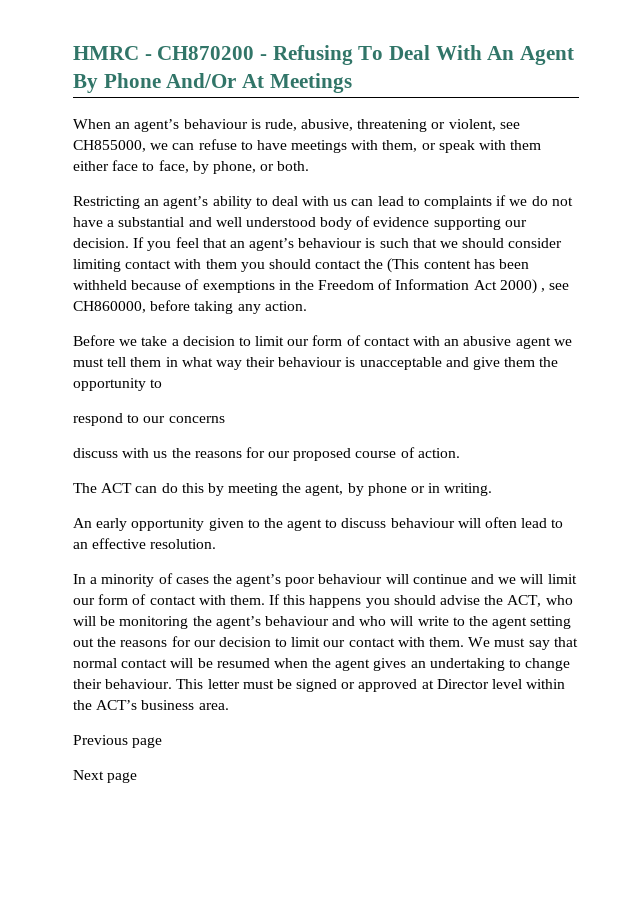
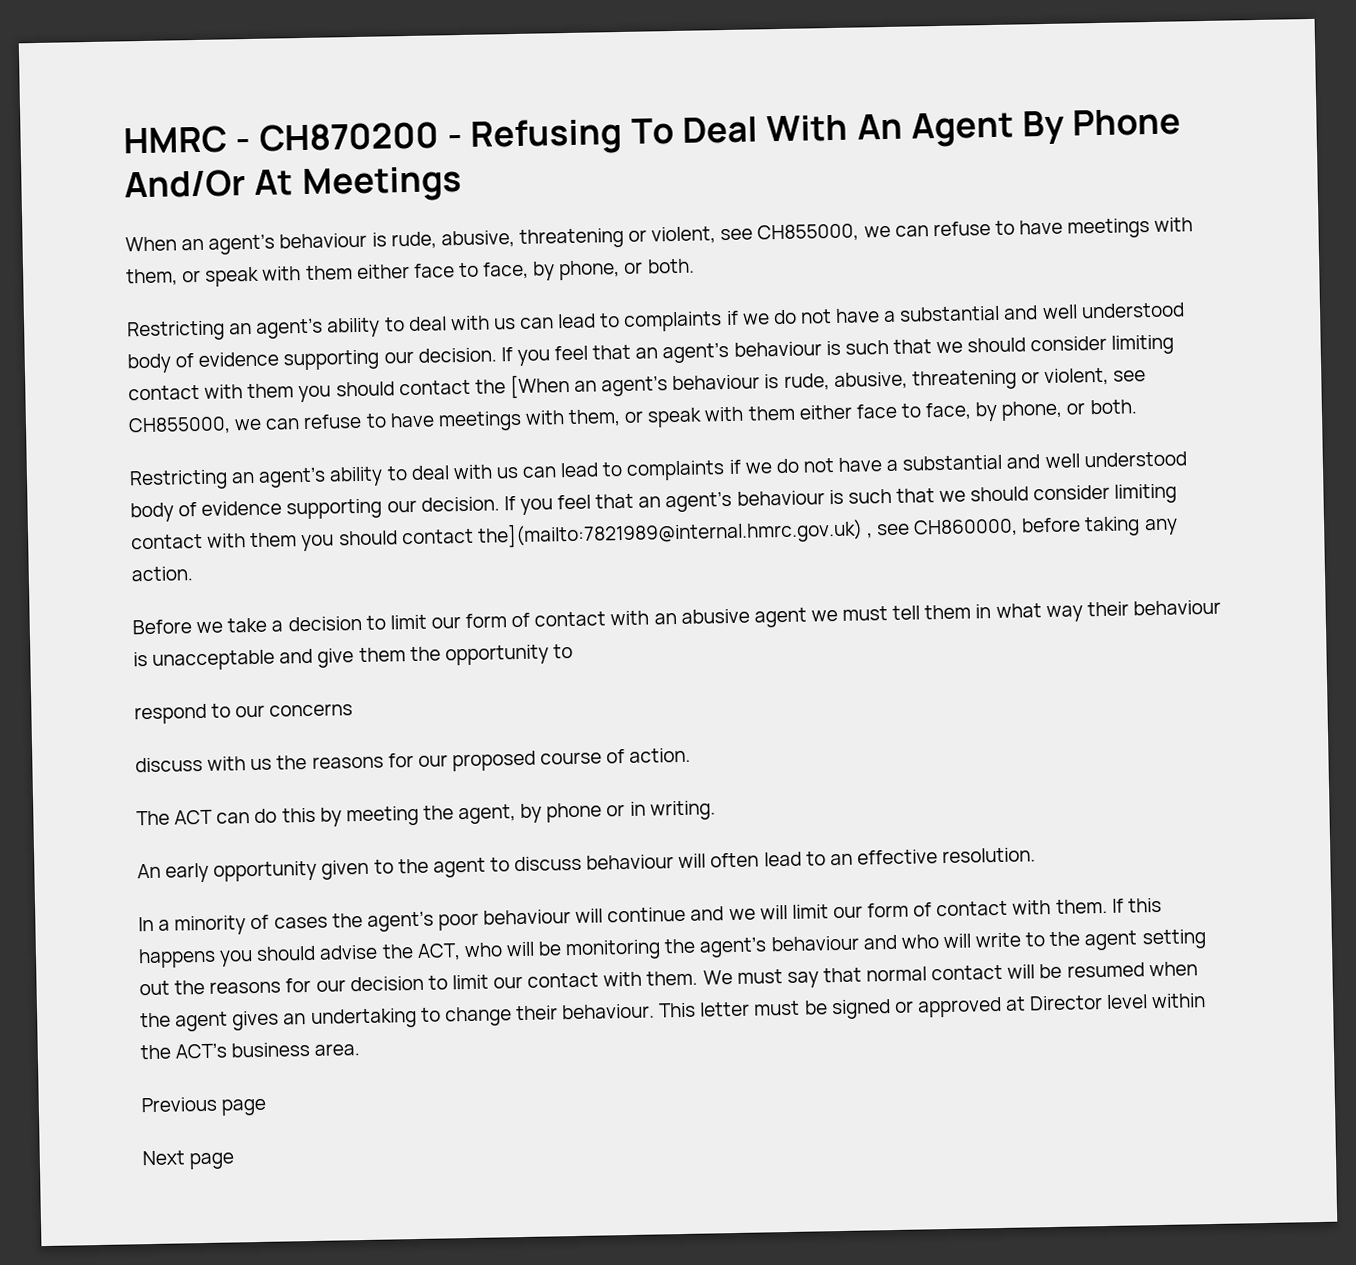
- If you feel that an agent’s behaviour is such that we should consider limiting contact with them you should contact the (This content has been withheld because of exemptions in the Freedom of Information Act 2000) , see CH860000, before taking any action.
+ If you feel that an agent’s behaviour is such that we should consider limiting contact with them you should contact the [When an agent’s behaviour is rude, abusive, threatening or violent, see CH855000, we can refuse to have meetings with them, or speak with them either face to face, by phone, or both.
+ Restricting an agent’s ability to deal with us can lead to complaints if we do not have a substantial and well understood body of evidence supporting our decision. If you feel that an agent’s behaviour is such that we should consider limiting contact with them you should contact the](mailto:7821989@internal.hmrc.gov.uk) , see CH860000, before taking any action.

